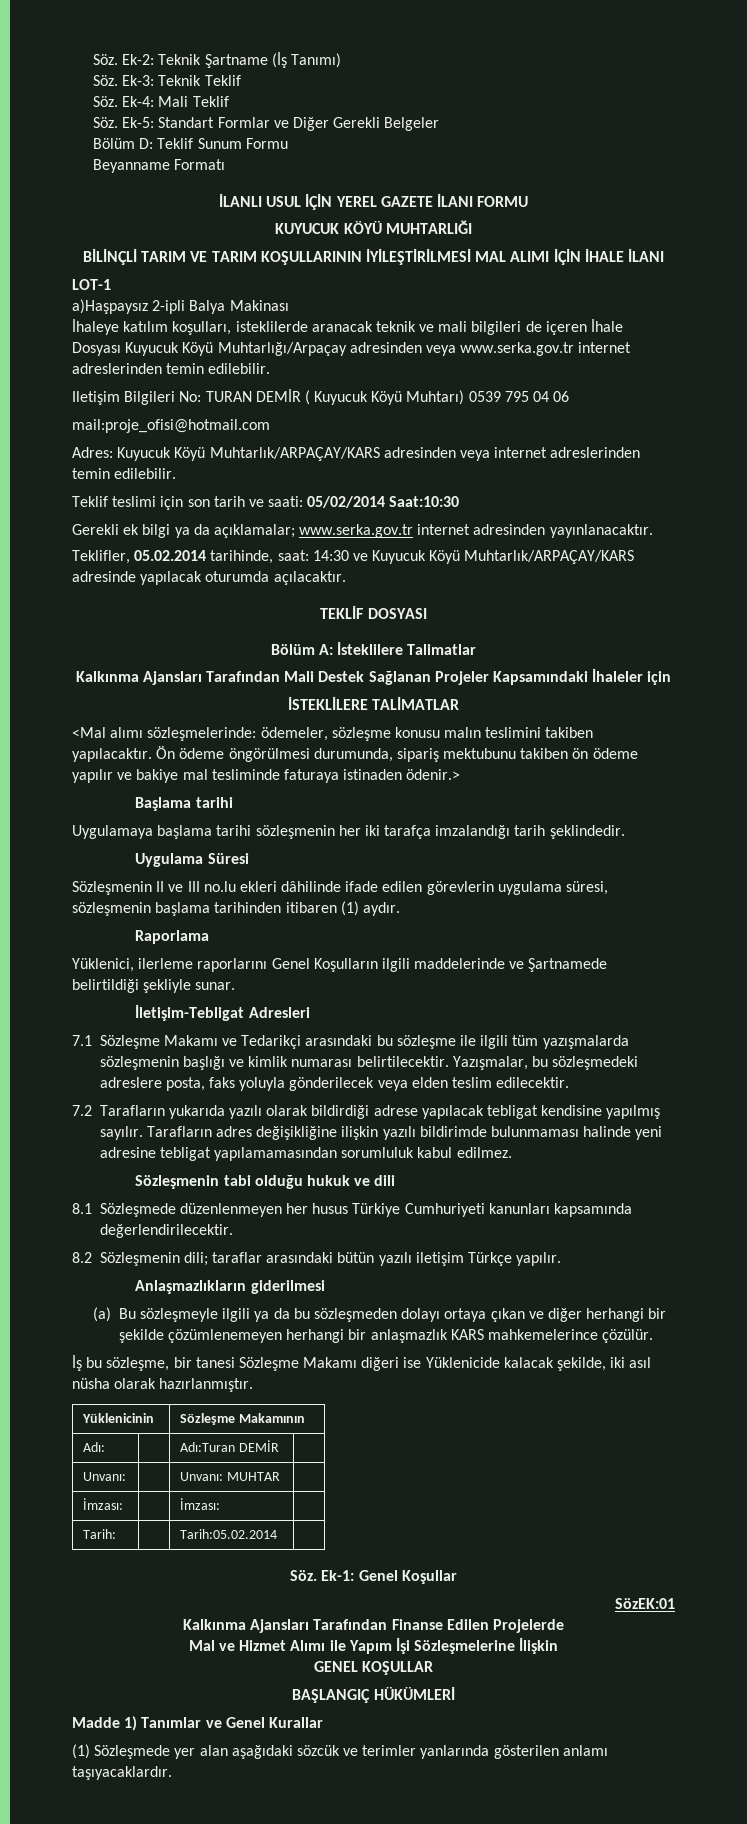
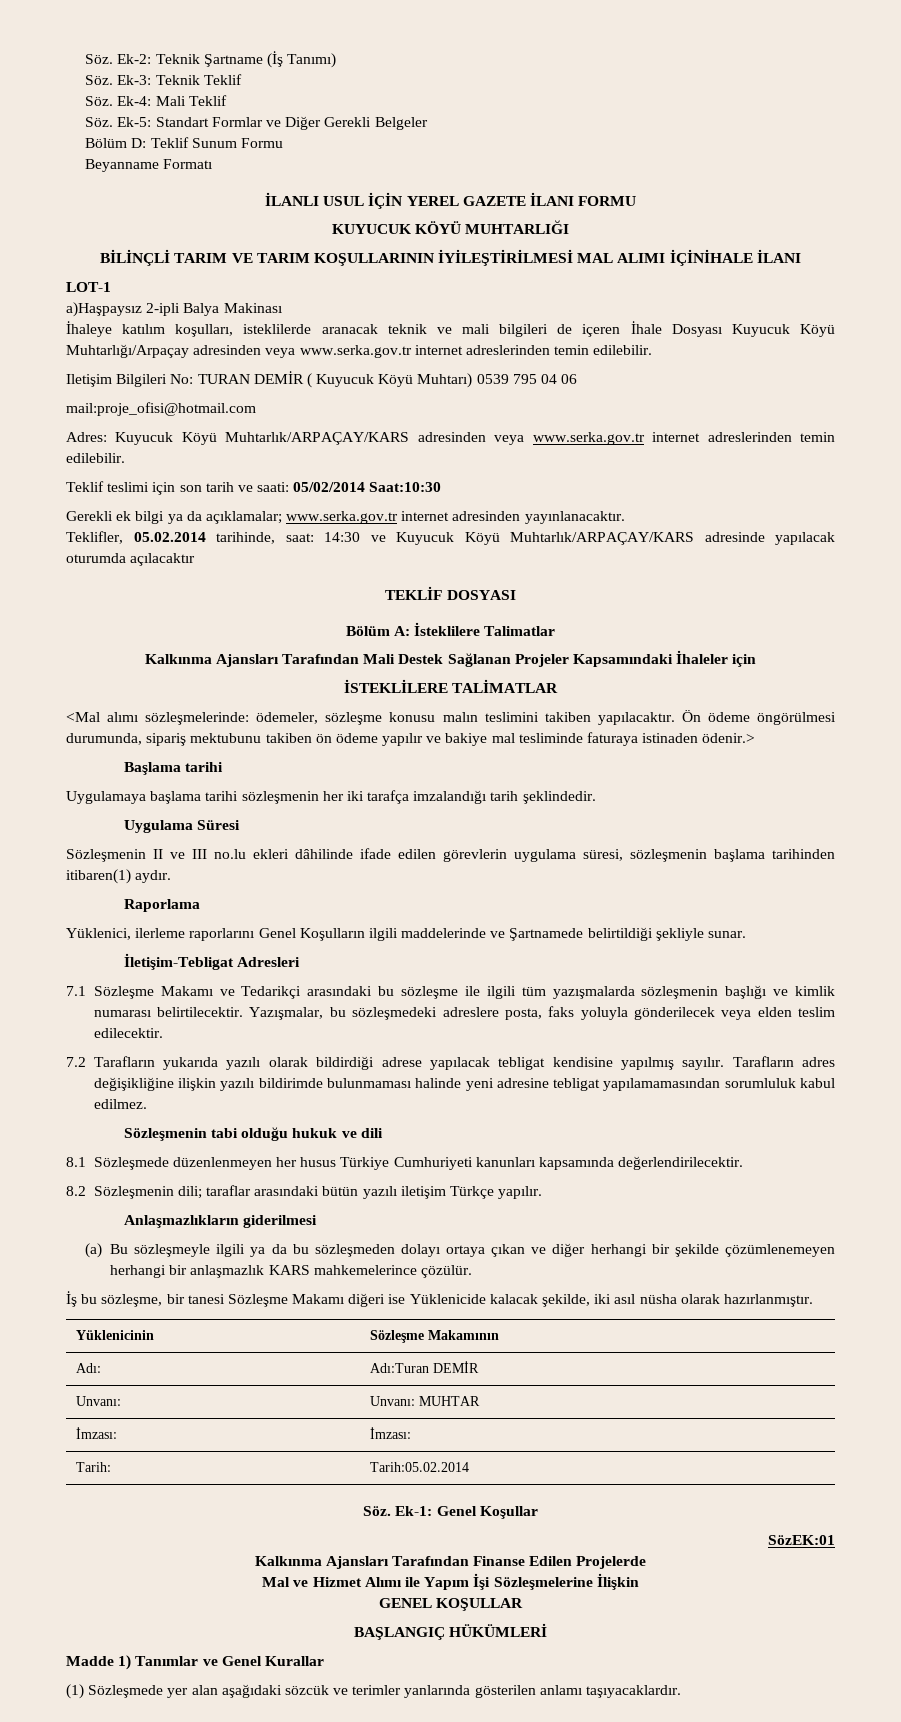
- BİLİNÇLİ TARIM VE TARIM KOŞULLARININ İYİLEŞTİRİLMESİ MAL ALIMI İÇİN İHALE İLANI
+ BİLİNÇLİ TARIM VE TARIM KOŞULLARININ İYİLEŞTİRİLMESİ MAL ALIMI İÇİNİHALE İLANI
- Adres: Kuyucuk Köyü Muhtarlık/ARPAÇAY/KARS adresinden veya internet adreslerinden temin edilebilir.
+ Adres: Kuyucuk Köyü Muhtarlık/ARPAÇAY/KARS adresinden veya www.serka.gov.tr internet adreslerinden temin edilebilir.
- Teklifler, 05.02.2014 tarihinde, saat: 14:30 ve Kuyucuk Köyü Muhtarlık/ARPAÇAY/KARS adresinde yapılacak oturumda açılacaktır.
+ Teklifler, 05.02.2014 tarihinde, saat: 14:30 ve Kuyucuk Köyü Muhtarlık/ARPAÇAY/KARS adresinde yapılacak oturumda açılacaktır
- Sözleşmenin II ve III no.lu ekleri dâhilinde ifade edilen görevlerin uygulama süresi, sözleşmenin başlama tarihinden itibaren (1) aydır.
+ Sözleşmenin II ve III no.lu ekleri dâhilinde ifade edilen görevlerin uygulama süresi, sözleşmenin başlama tarihinden itibaren(1) aydır.

